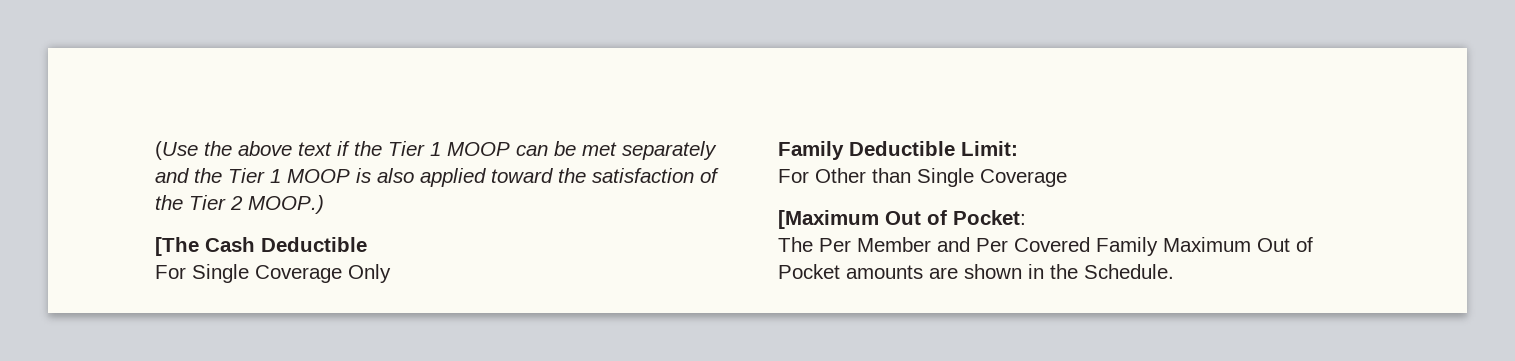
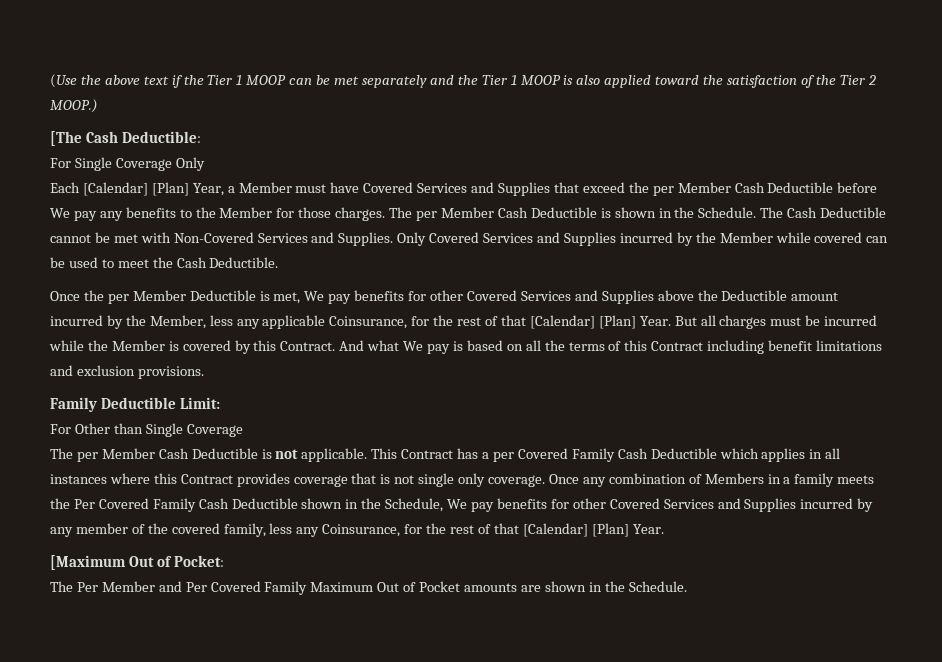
- [The Cash Deductible
+ [The Cash Deductible:
+ Each [Calendar] [Plan] Year, a Member must have Covered Services and Supplies that exceed the per Member Cash Deductible before We pay any benefits to the Member for those charges. The per Member Cash Deductible is shown in the Schedule. The Cash Deductible cannot be met with Non-Covered Services and Supplies. Only Covered Services and Supplies incurred by the Member while covered can be used to meet the Cash Deductible.
+ Once the per Member Deductible is met, We pay benefits for other Covered Services and Supplies above the Deductible amount incurred by the Member, less any applicable Coinsurance, for the rest of that [Calendar] [Plan] Year. But all charges must be incurred while the Member is covered by this Contract. And what We pay is based on all the terms of this Contract including benefit limitations and exclusion provisions.
+ The per Member Cash Deductible is not applicable. This Contract has a per Covered Family Cash Deductible which applies in all instances where this Contract provides coverage that is not single only coverage. Once any combination of Members in a family meets the Per Covered Family Cash Deductible shown in the Schedule, We pay benefits for other Covered Services and Supplies incurred by any member of the covered family, less any Coinsurance, for the rest of that [Calendar] [Plan] Year.

